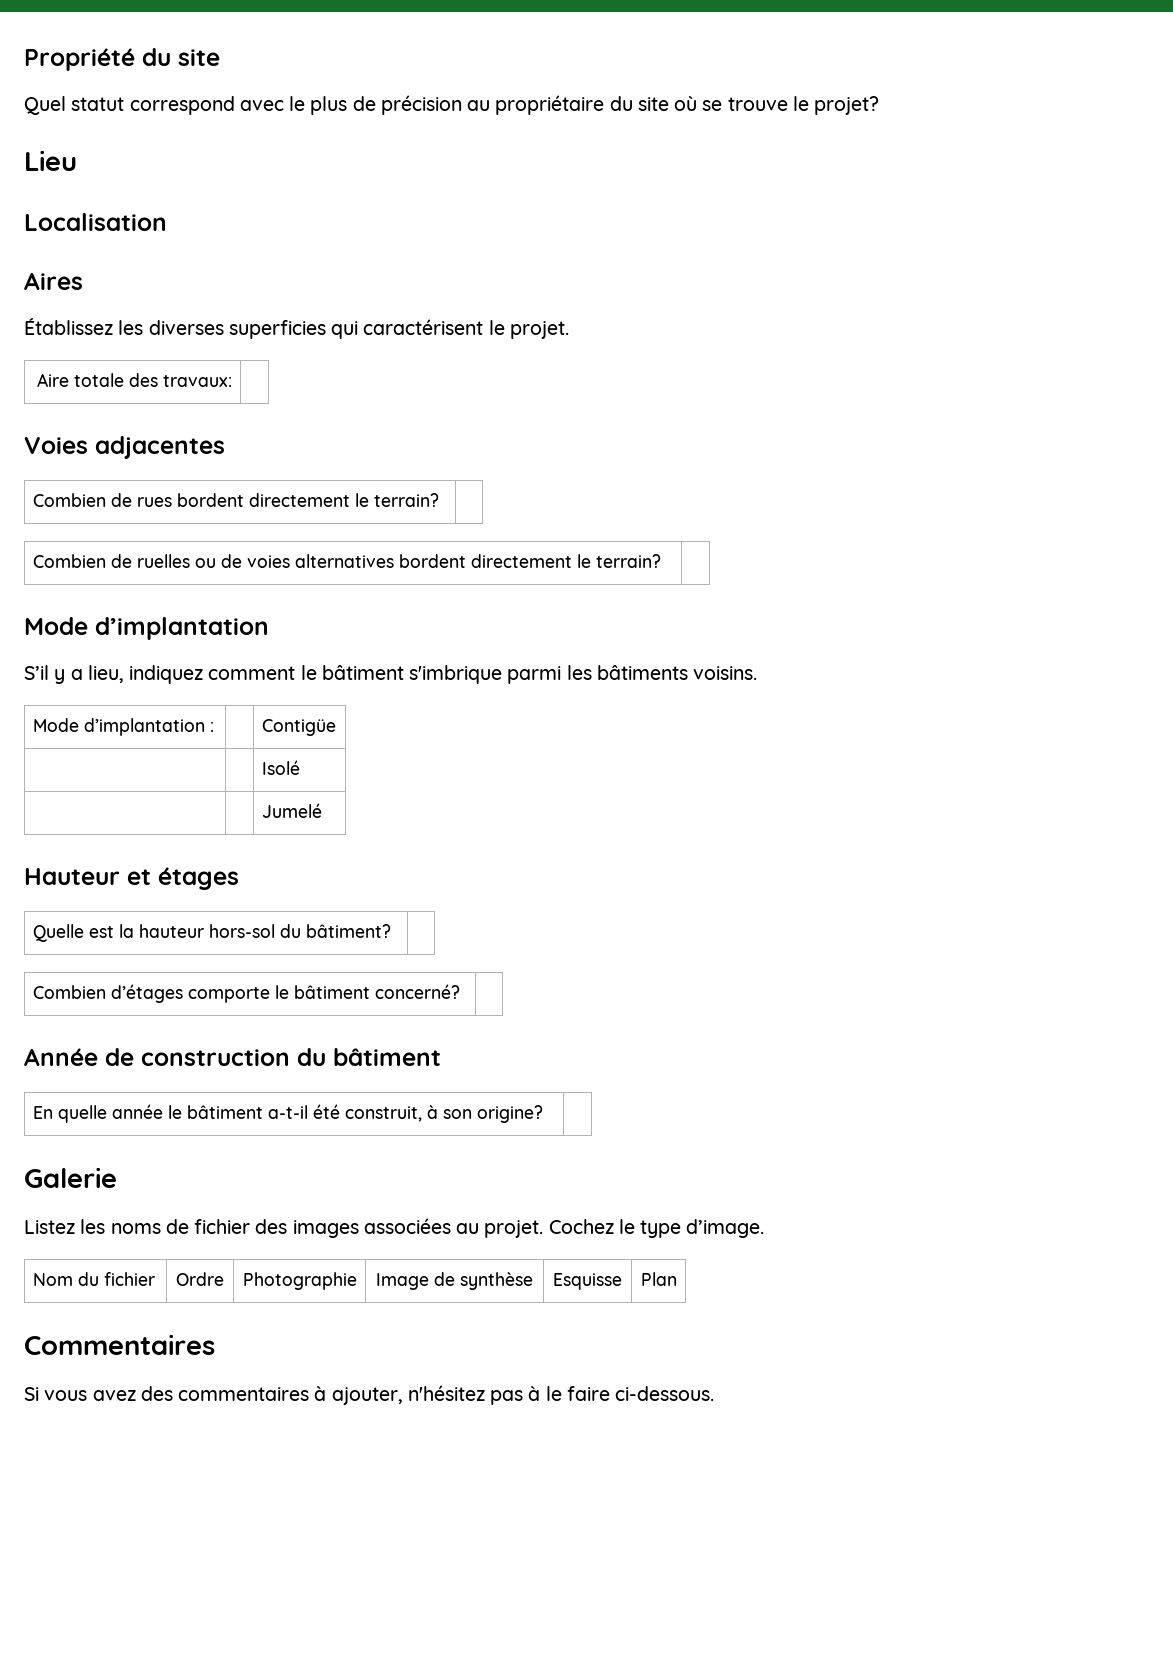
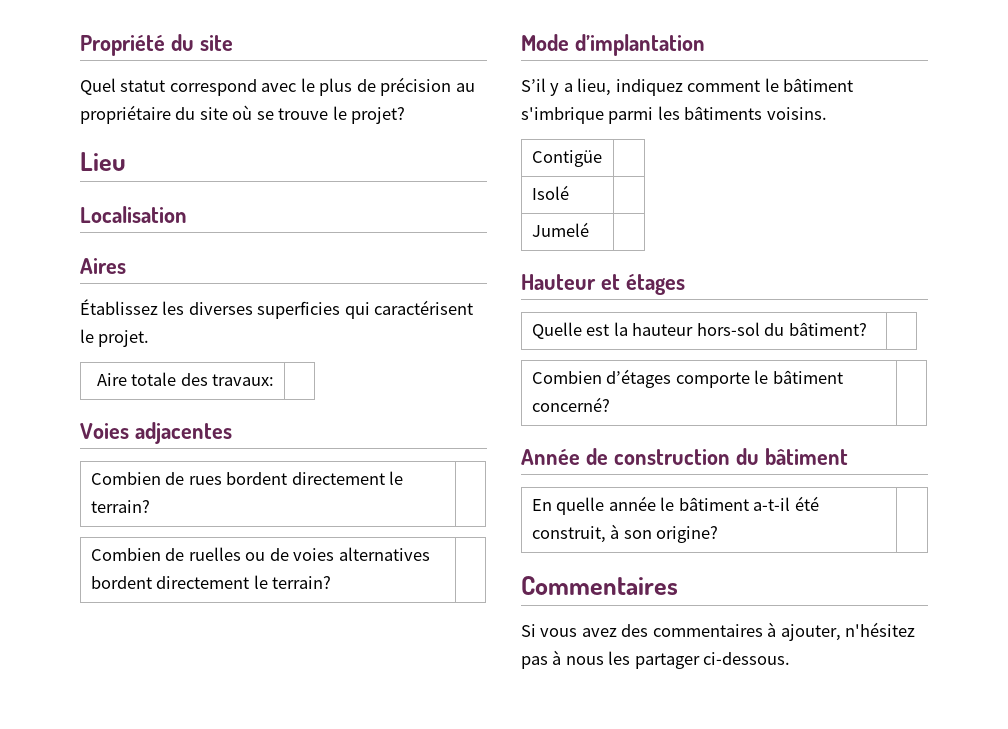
- Mode d’implantation : | | Contigüe
- | | Isolé
- | | Jumelé
+ Contigüe |
+ Isolé |
+ Jumelé |
- Galerie
- Listez les noms de fichier des images associées au projet. Cochez le type d’image.
- Nom du fichier | Ordre | Photographie | Image de synthèse | Esquisse | Plan
- Si vous avez des commentaires à ajouter, n'hésitez pas à le faire ci-dessous.
+ Si vous avez des commentaires à ajouter, n'hésitez pas à nous les partager ci-dessous.

